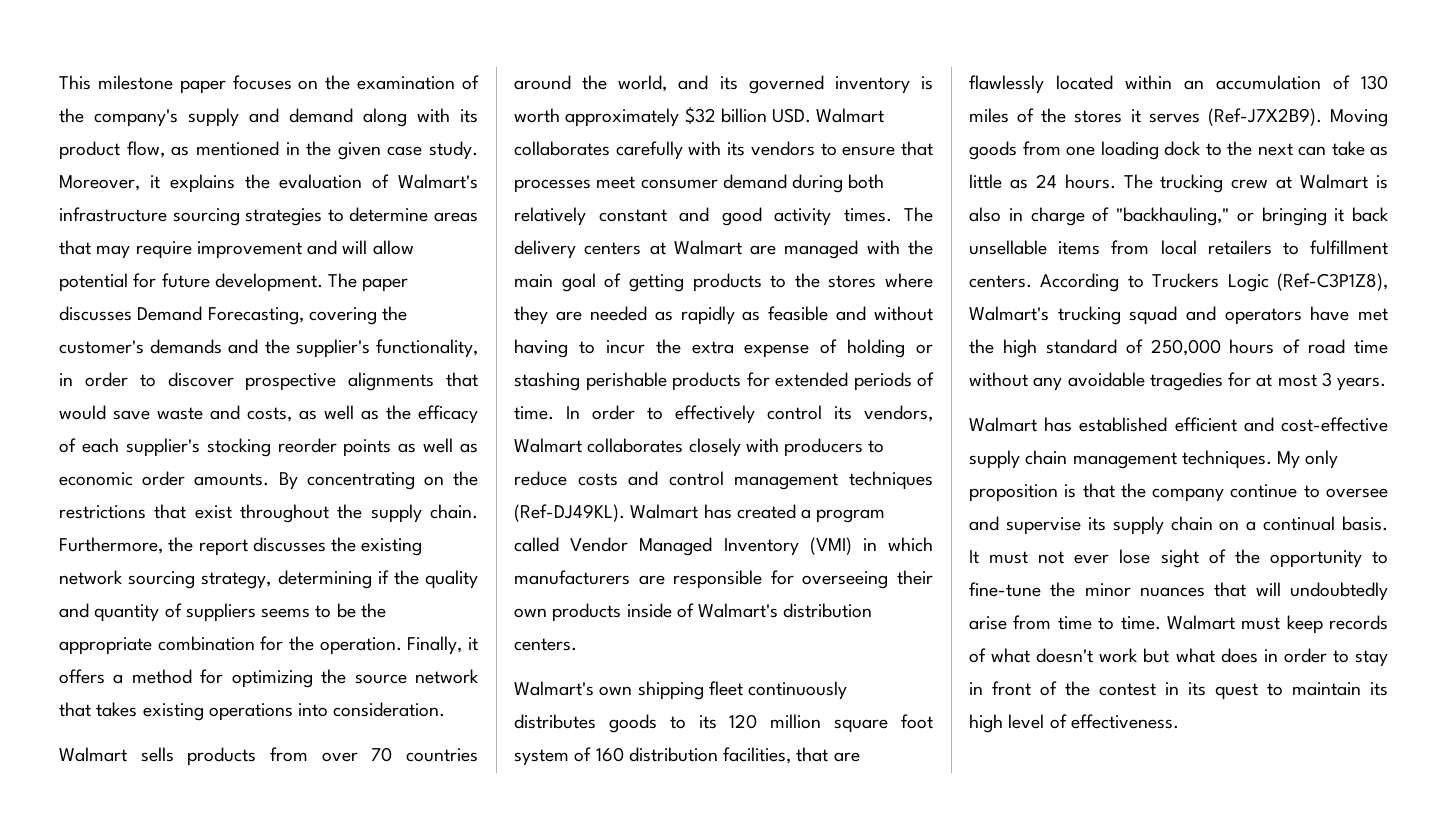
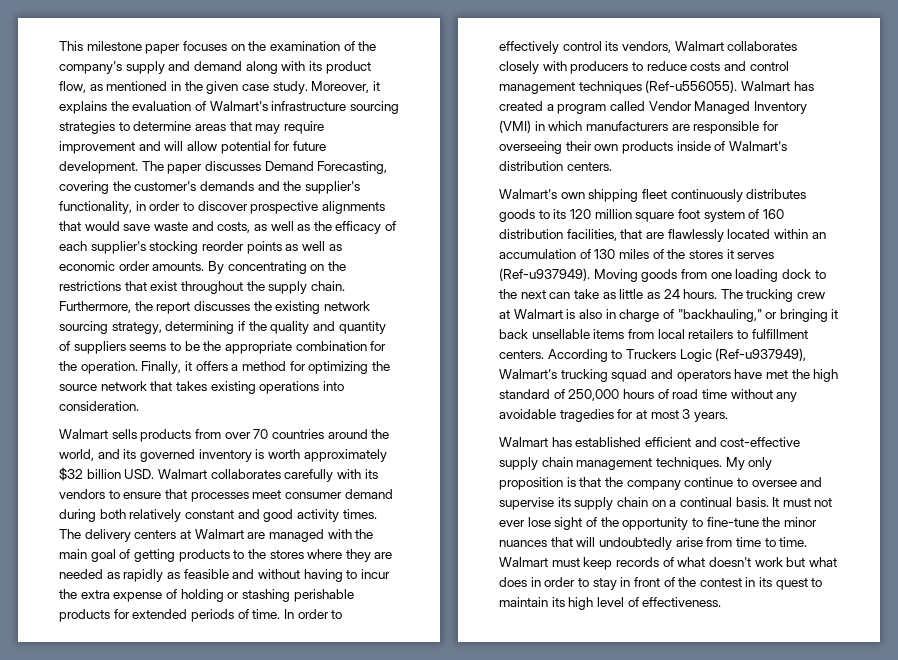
- In order to effectively control its vendors, Walmart collaborates closely with producers to reduce costs and control management techniques (Ref-DJ49KL).
+ In order to effectively control its vendors, Walmart collaborates closely with producers to reduce costs and control management techniques (Ref-u556055).
- Walmart's own shipping fleet continuously distributes goods to its 120 million square foot system of 160 distribution facilities, that are flawlessly located within an accumulation of 130 miles of the stores it serves (Ref-J7X2B9).
+ Walmart's own shipping fleet continuously distributes goods to its 120 million square foot system of 160 distribution facilities, that are flawlessly located within an accumulation of 130 miles of the stores it serves (Ref-u937949).
- According to Truckers Logic (Ref-C3P1Z8), Walmart's trucking squad and operators have met the high standard of 250,000 hours of road time without any avoidable tragedies for at most 3 years.
+ According to Truckers Logic (Ref-u937949), Walmart's trucking squad and operators have met the high standard of 250,000 hours of road time without any avoidable tragedies for at most 3 years.

